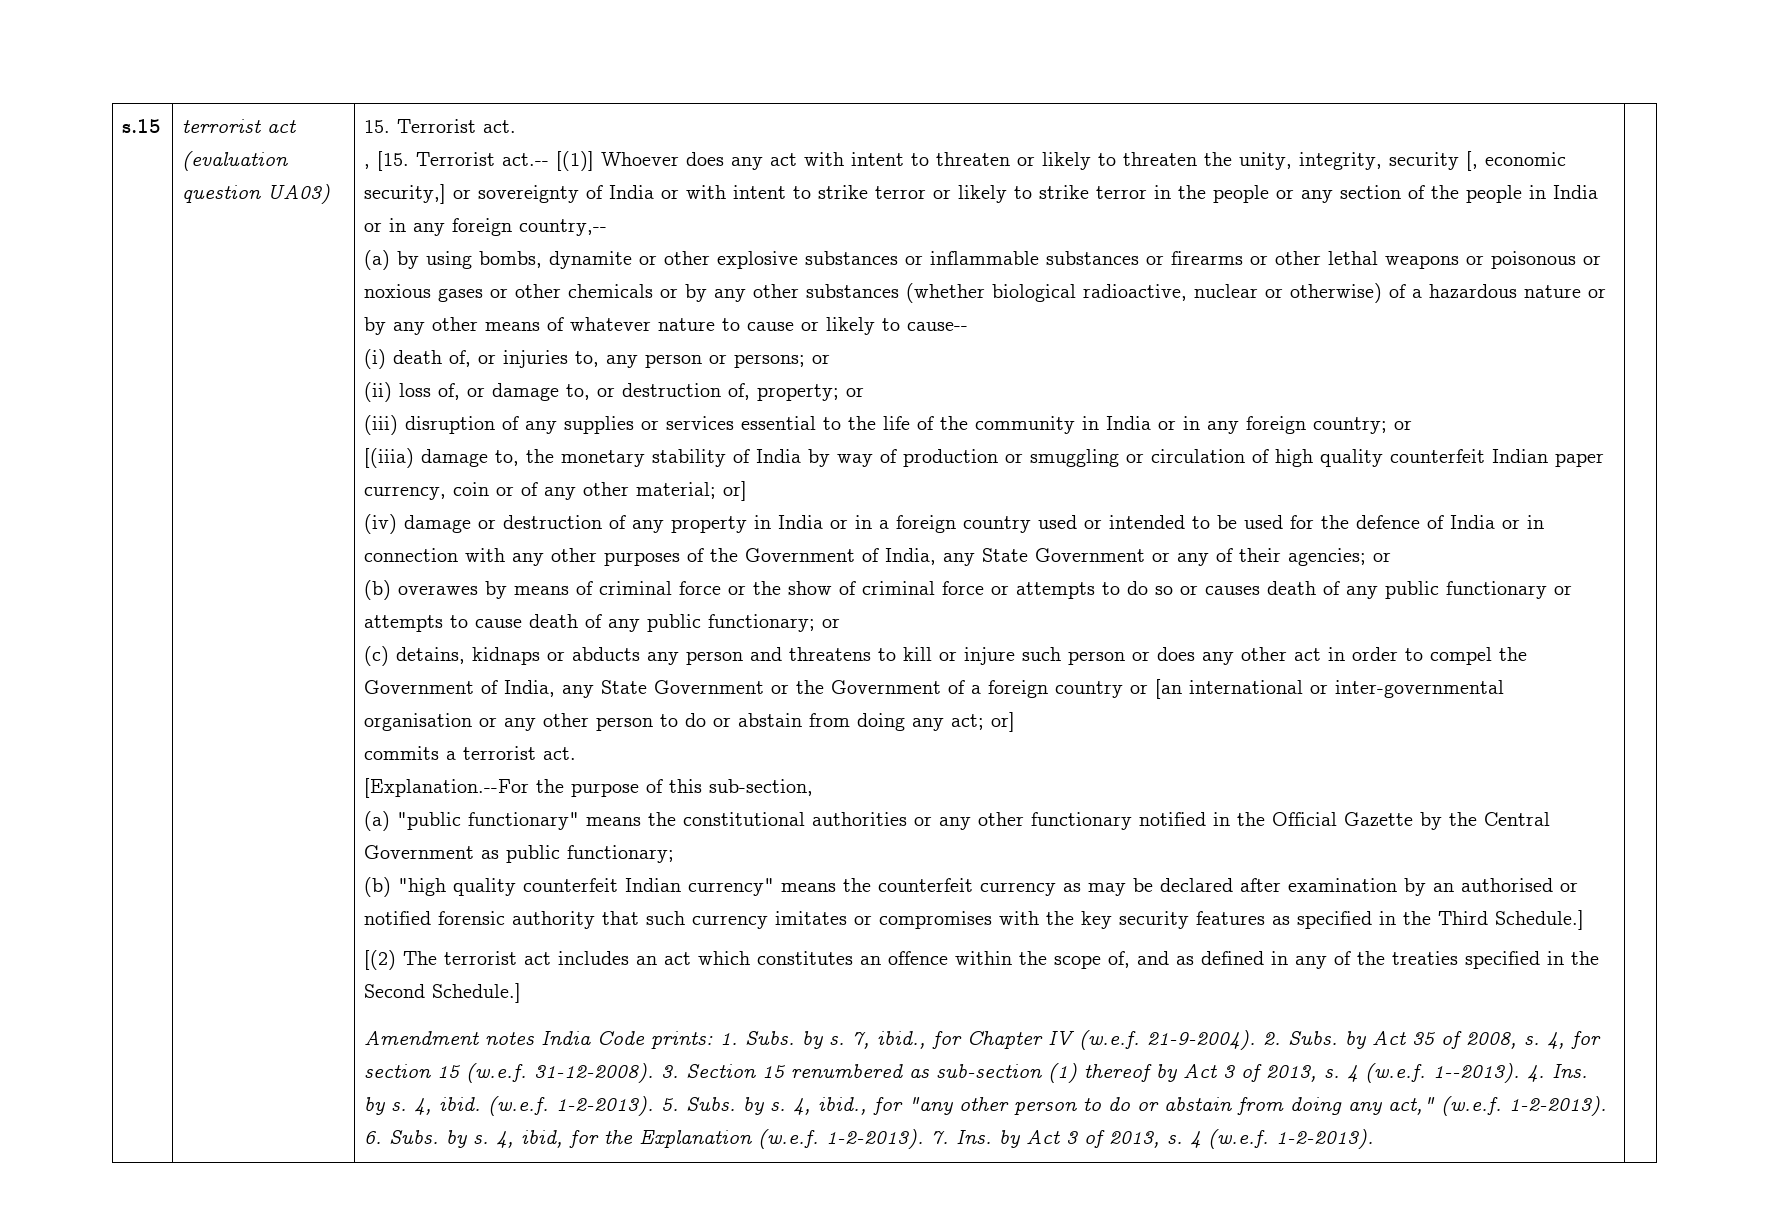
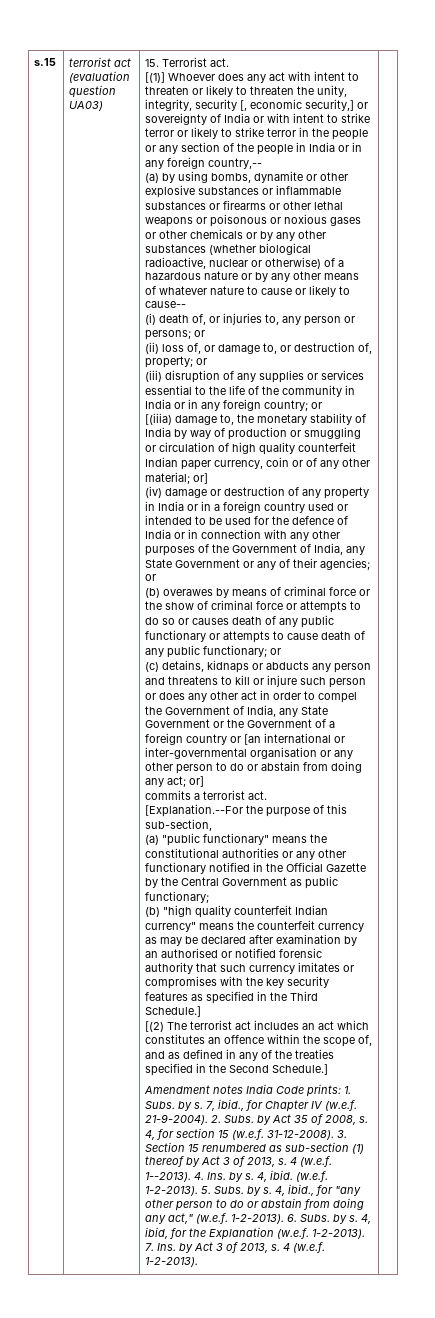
- , [15. Terrorist act.-- [(1)] Whoever does any act with intent to threaten or likely to threaten the unity, integrity, security [, economic security,] or sovereignty of India or with intent to strike terror or likely to strike terror in the people or any section of the people in India or in any foreign country,--
+ [(1)] Whoever does any act with intent to threaten or likely to threaten the unity, integrity, security [, economic security,] or sovereignty of India or with intent to strike terror or likely to strike terror in the people or any section of the people in India or in any foreign country,--

